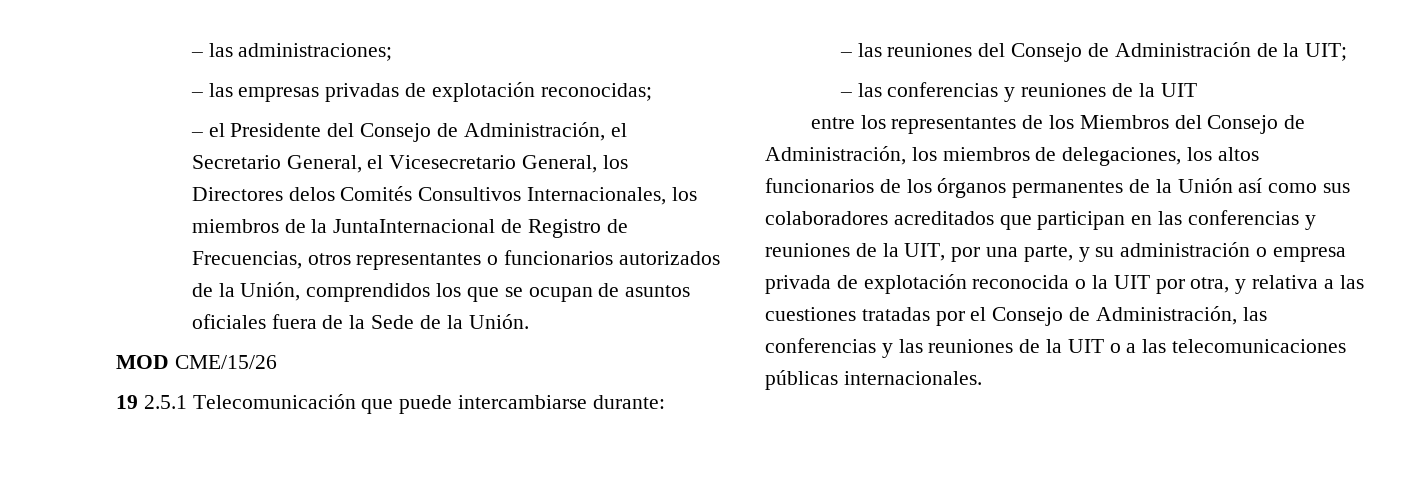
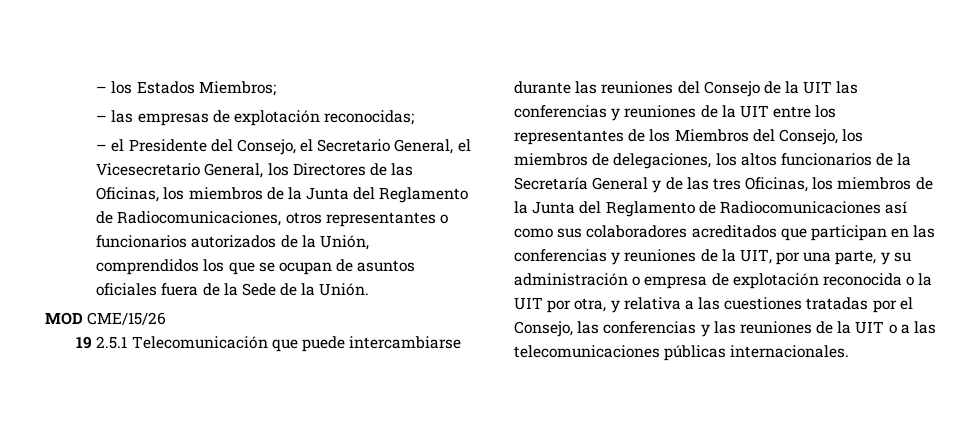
- – las administraciones;
+ – los Estados Miembros;
- – las empresas privadas de explotación reconocidas;
+ – las empresas de explotación reconocidas;
- – el Presidente del Consejo de Administración, el Secretario General, el Vicesecretario General, los Directores delos Comités Consultivos Internacionales, los miembros de la JuntaInternacional de Registro de Frecuencias, otros representantes o funcionarios autorizados de la Unión, comprendidos los que se ocupan de asuntos oficiales fuera de la Sede de la Unión.
+ – el Presidente del Consejo, el Secretario General, el Vicesecretario General, los Directores de las Oficinas, los miembros de la Junta del Reglamento de Radiocomunicaciones, otros representantes o funcionarios autorizados de la Unión, comprendidos los que se ocupan de asuntos oficiales fuera de la Sede de la Unión.
- 19 2.5.1 Telecomunicación que puede intercambiarse durante:
- – las reuniones del Consejo de Administración de la UIT;
- – las conferencias y reuniones de la UIT
- entre los representantes de los Miembros del Consejo de Administración, los miembros de delegaciones, los altos funcionarios de los órganos permanentes de la Unión así como sus colaboradores acreditados que participan en las conferencias y reuniones de la UIT, por una parte, y su administración o empresa privada de explotación reconocida o la UIT por otra, y relativa a las cuestiones tratadas por el Consejo de Administración, las conferencias y las reuniones de la UIT o a las telecomunicaciones públicas internacionales.
+ 19 2.5.1 Telecomunicación que puede intercambiarse durante las reuniones del Consejo de la UIT las conferencias y reuniones de la UIT entre los representantes de los Miembros del Consejo, los miembros de delegaciones, los altos funcionarios de la Secretaría General y de las tres Oficinas, los miembros de la Junta del Reglamento de Radiocomunicaciones así como sus colaboradores acreditados que participan en las conferencias y reuniones de la UIT, por una parte, y su administración o empresa de explotación reconocida o la UIT por otra, y relativa a las cuestiones tratadas por el Consejo, las conferencias y las reuniones de la UIT o a las telecomunicaciones públicas internacionales.

